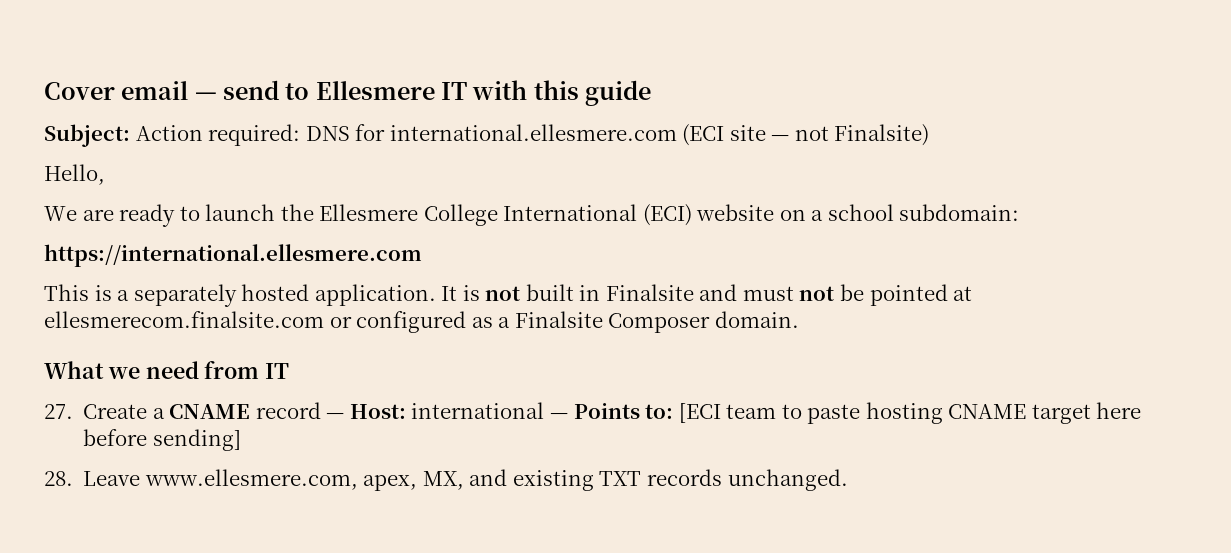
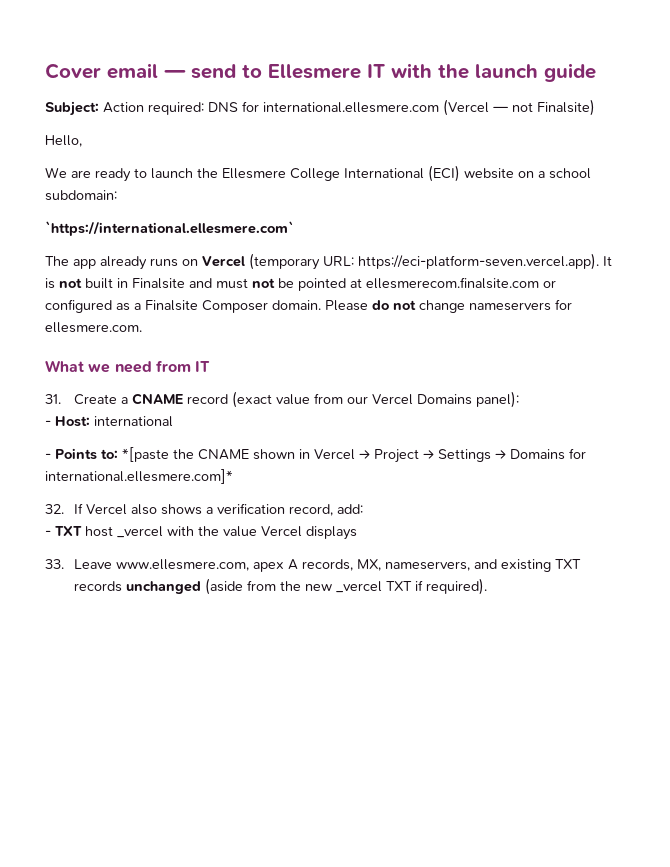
- Cover email — send to Ellesmere IT with this guide
+ Cover email — send to Ellesmere IT with the launch guide
- Subject: Action required: DNS for international.ellesmere.com (ECI site — not Finalsite)
+ Subject: Action required: DNS for international.ellesmere.com (Vercel — not Finalsite)
- https://international.ellesmere.com
- This is a separately hosted application. It is not built in Finalsite and must not be pointed at ellesmerecom.finalsite.com or configured as a Finalsite Composer domain.
+ `https://international.ellesmere.com`
+ The app already runs on Vercel (temporary URL: https://eci-platform-seven.vercel.app). It is not built in Finalsite and must not be pointed at ellesmerecom.finalsite.com or configured as a Finalsite Composer domain. Please do not change nameservers for ellesmere.com.
- 27. Create a CNAME record — Host: international — Points to: [ECI team to paste hosting CNAME target here before sending]
- 28. Leave www.ellesmere.com, apex, MX, and existing TXT records unchanged.
+ 31. Create a CNAME record (exact value from our Vercel Domains panel):
+ - Host: international
+ - Points to: *[paste the CNAME shown in Vercel → Project → Settings → Domains for international.ellesmere.com]*
+ 32. If Vercel also shows a verification record, add:
+ - TXT host _vercel with the value Vercel displays
+ 33. Leave www.ellesmere.com, apex A records, MX, nameservers, and existing TXT records unchanged (aside from the new _vercel TXT if required).

